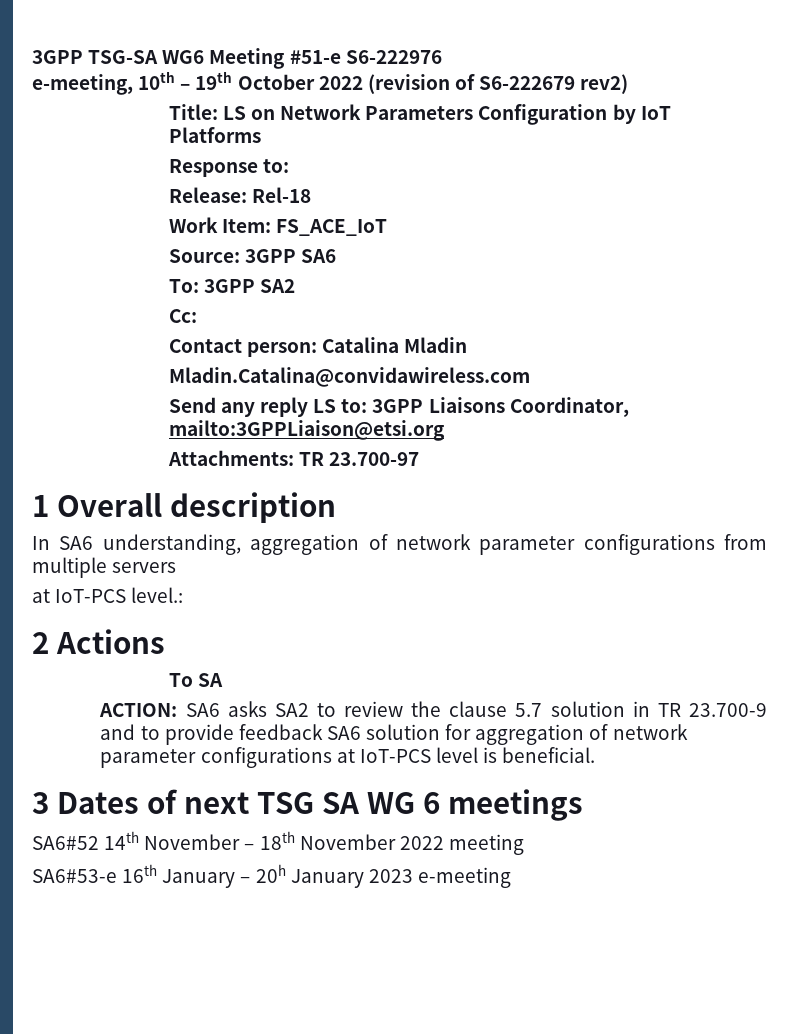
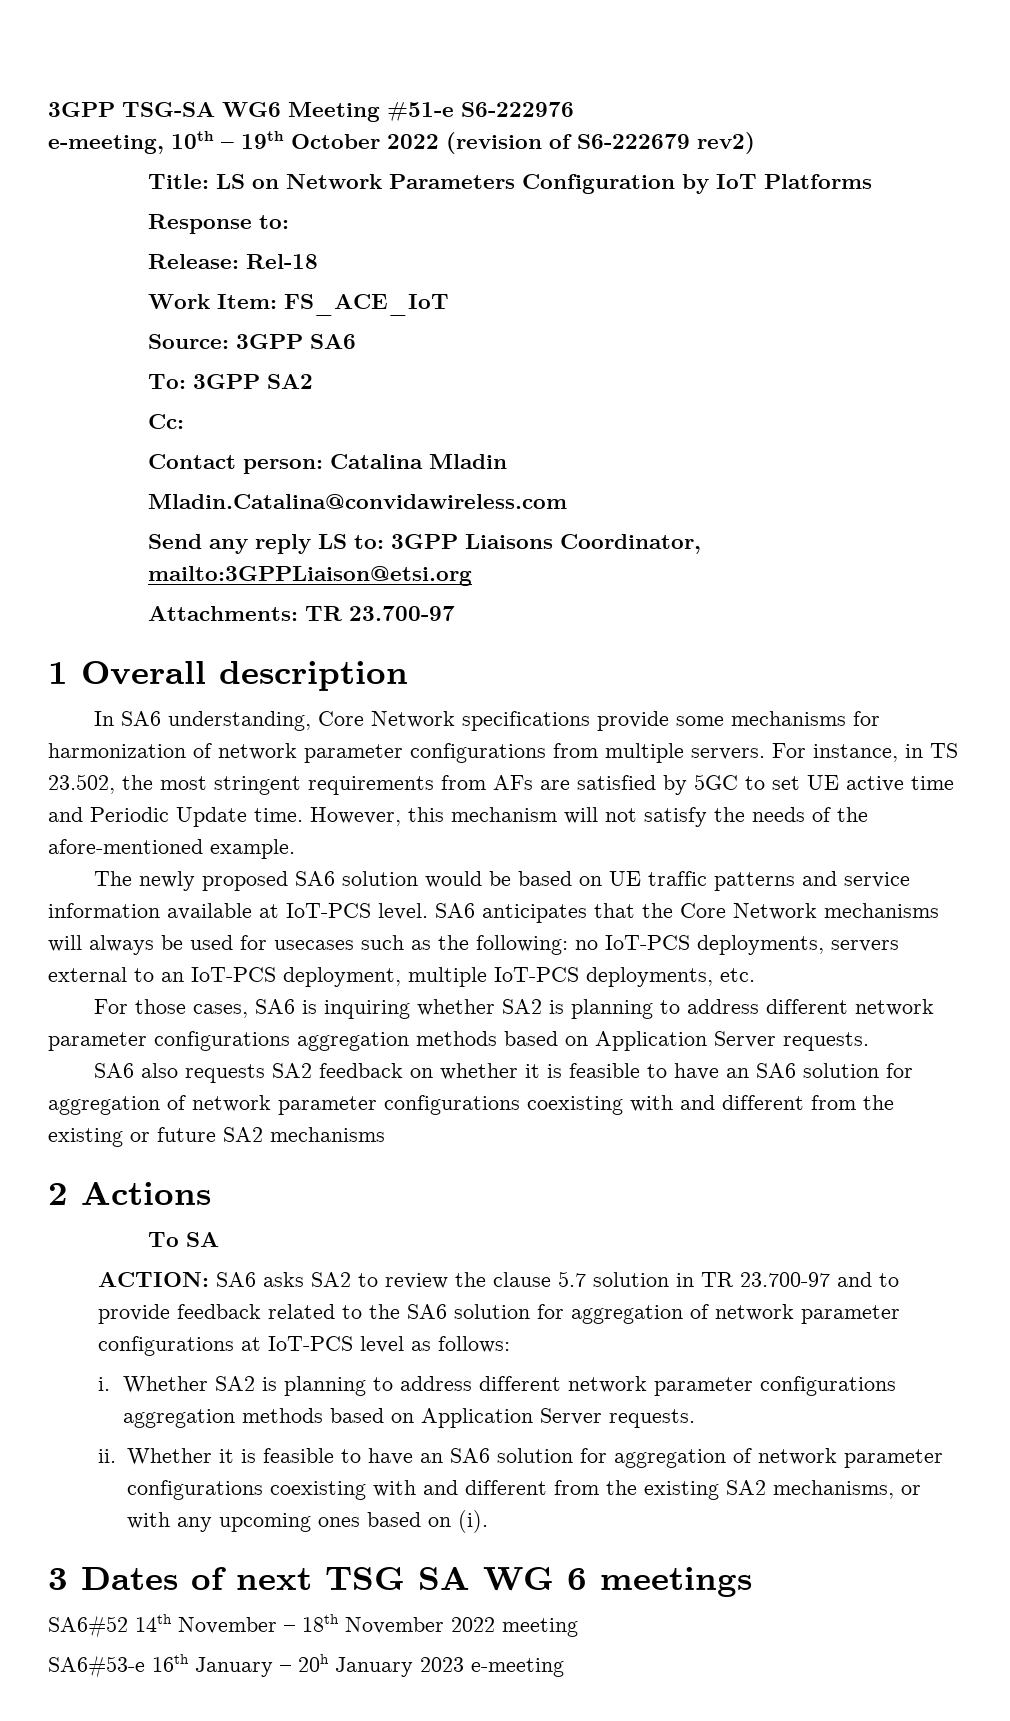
- In SA6 understanding, aggregation of network parameter configurations from multiple servers
- at IoT-PCS level.:
+ In SA6 understanding, Core Network specifications provide some mechanisms for harmonization of network parameter configurations from multiple servers. For instance, in TS 23.502, the most stringent requirements from AFs are satisfied by 5GC to set UE active time and Periodic Update time. However, this mechanism will not satisfy the needs of the afore-mentioned example.
+ The newly proposed SA6 solution would be based on UE traffic patterns and service information available at IoT-PCS level. SA6 anticipates that the Core Network mechanisms will always be used for usecases such as the following: no IoT-PCS deployments, servers external to an IoT-PCS deployment, multiple IoT-PCS deployments, etc.
+ For those cases, SA6 is inquiring whether SA2 is planning to address different network parameter configurations aggregation methods based on Application Server requests.
+ SA6 also requests SA2 feedback on whether it is feasible to have an SA6 solution for aggregation of network parameter configurations coexisting with and different from the existing or future SA2 mechanisms
- ACTION: SA6 asks SA2 to review the clause 5.7 solution in TR 23.700-9 and to provide feedback SA6 solution for aggregation of network parameter configurations at IoT-PCS level is beneficial.
+ ACTION: SA6 asks SA2 to review the clause 5.7 solution in TR 23.700-97 and to provide feedback related to the SA6 solution for aggregation of network parameter configurations at IoT-PCS level as follows:
+ i. Whether SA2 is planning to address different network parameter configurations aggregation methods based on Application Server requests.
+ ii. Whether it is feasible to have an SA6 solution for aggregation of network parameter configurations coexisting with and different from the existing SA2 mechanisms, or with any upcoming ones based on (i).

